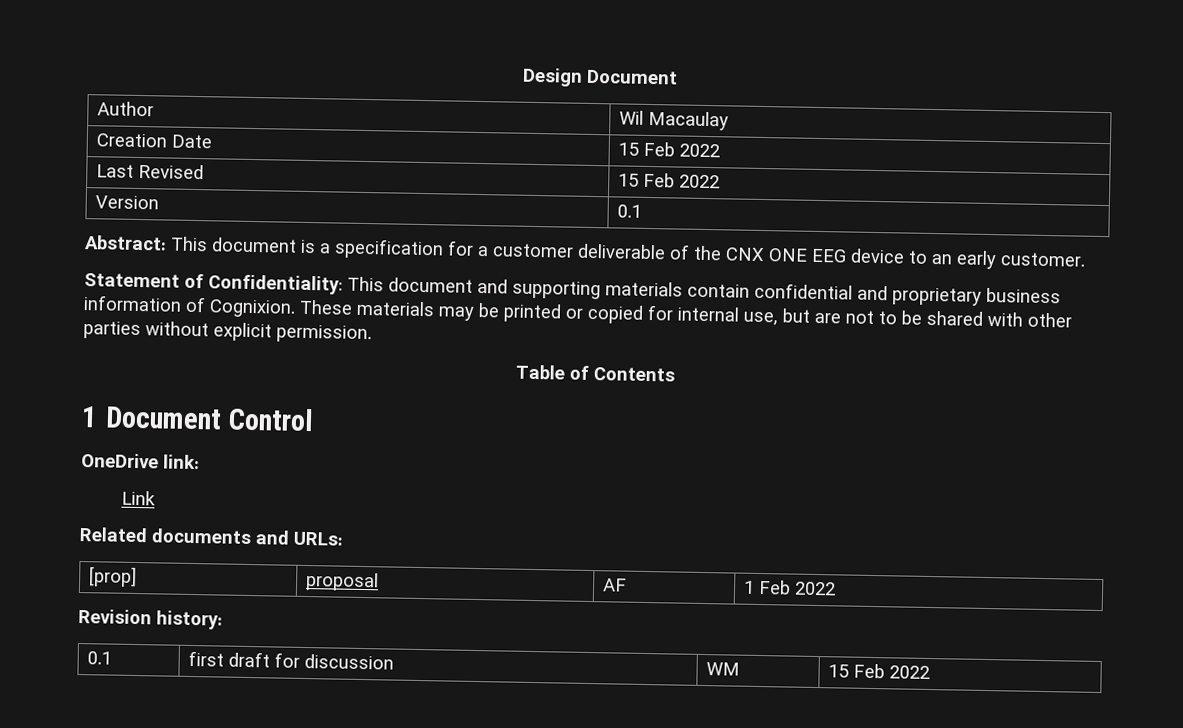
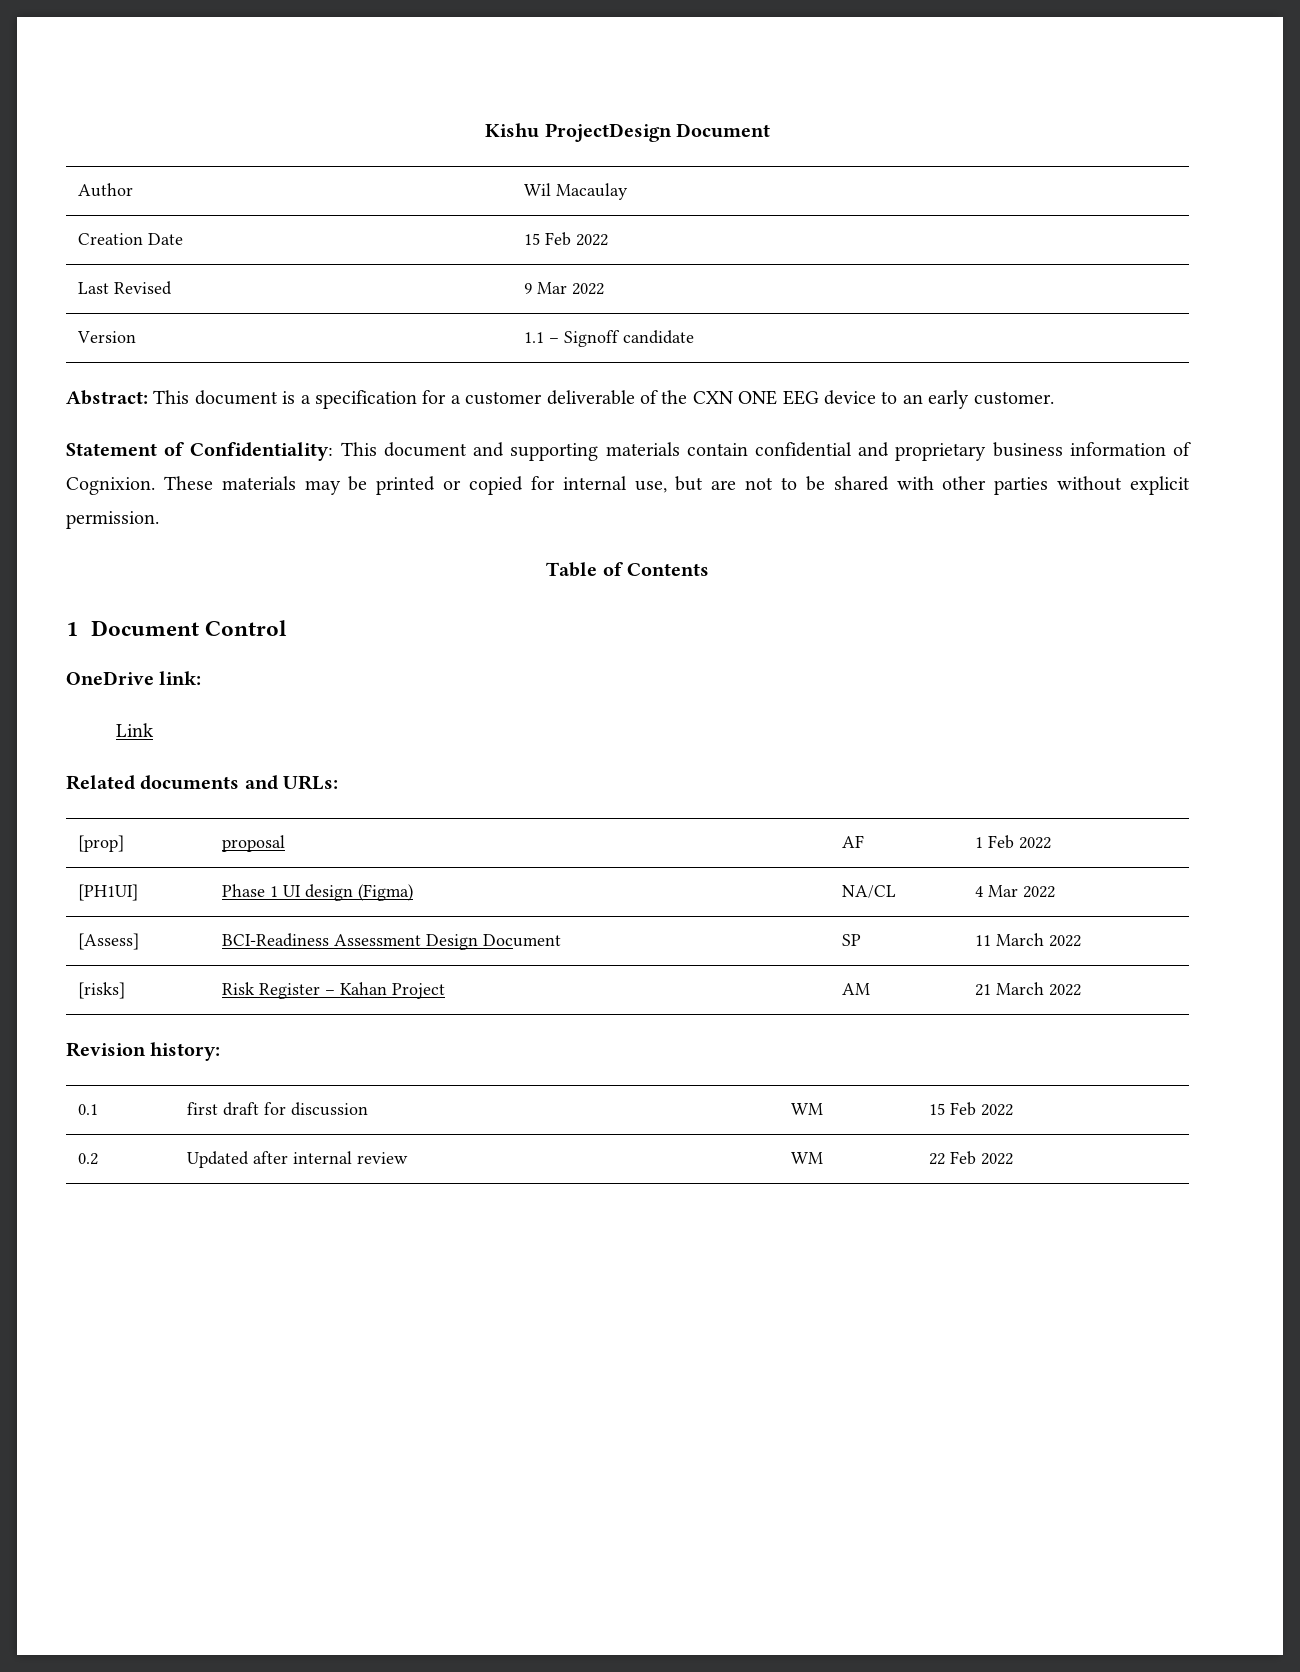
- Design Document
+ Kishu ProjectDesign Document
- Last Revised | 15 Feb 2022
+ Last Revised | 9 Mar 2022
- Version | 0.1
+ Version | 1.1 – Signoff candidate
- Abstract: This document is a specification for a customer deliverable of the CNX ONE EEG device to an early customer.
+ Abstract: This document is a specification for a customer deliverable of the CXN ONE EEG device to an early customer.
+ [PH1UI] | Phase 1 UI design (Figma) | NA/CL | 4 Mar 2022
+ [Assess] | BCI-Readiness Assessment Design Document | SP | 11 March 2022
+ [risks] | Risk Register – Kahan Project | AM | 21 March 2022
+ 0.2 | Updated after internal review | WM | 22 Feb 2022

